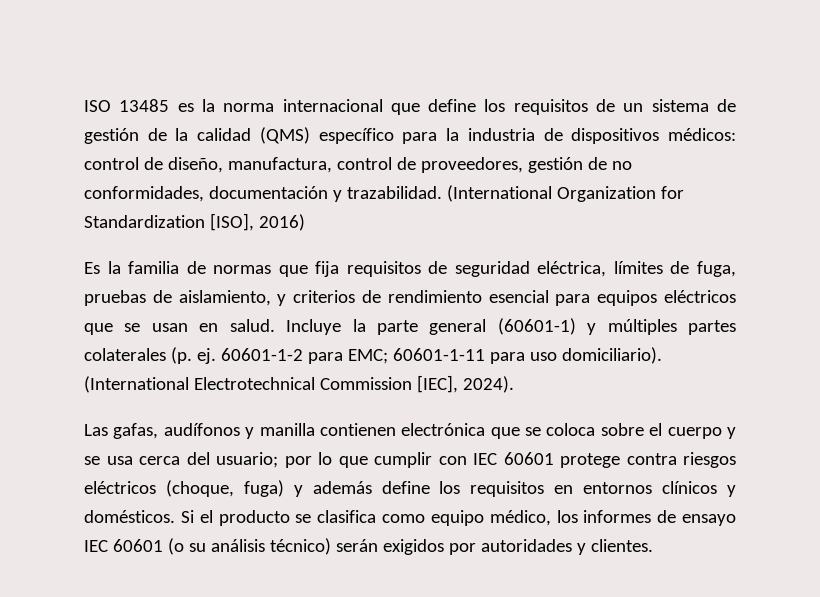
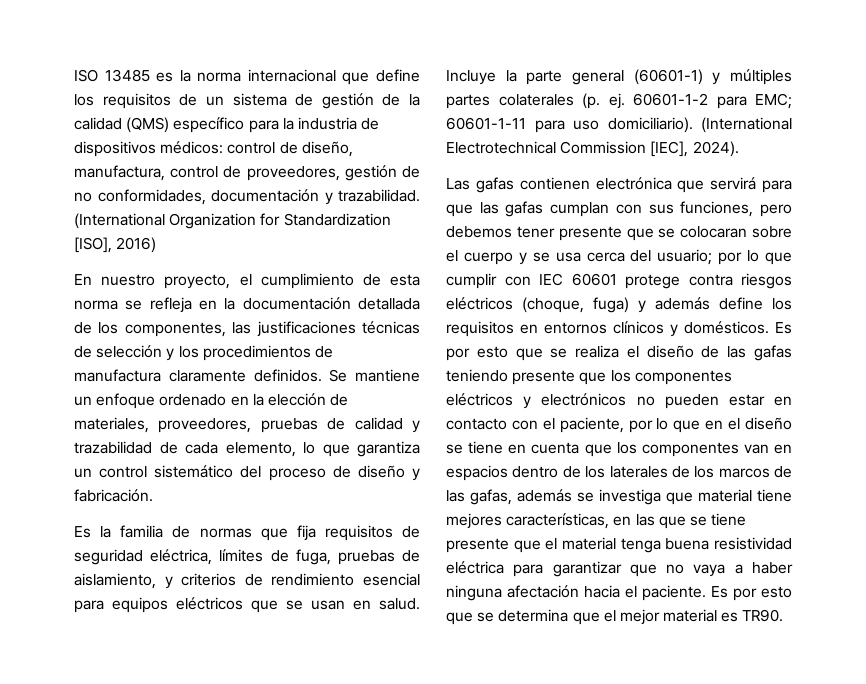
+ En nuestro proyecto, el cumplimiento de esta norma se refleja en la documentación detallada de los componentes, las justificaciones técnicas de selección y los procedimientos de manufactura claramente definidos. Se mantiene un enfoque ordenado en la elección de materiales, proveedores, pruebas de calidad y trazabilidad de cada elemento, lo que garantiza un control sistemático del proceso de diseño y fabricación.
- Las gafas, audífonos y manilla contienen electrónica que se coloca sobre el cuerpo y se usa cerca del usuario; por lo que cumplir con IEC 60601 protege contra riesgos eléctricos (choque, fuga) y además define los requisitos en entornos clínicos y domésticos.
+ Las gafas contienen electrónica que servirá para que las gafas cumplan con sus funciones, pero debemos tener presente que se colocaran sobre el cuerpo y se usa cerca del usuario; por lo que cumplir con IEC 60601 protege contra riesgos eléctricos (choque, fuga) y además define los requisitos en entornos clínicos y domésticos.
- Si el producto se clasifica como equipo médico, los informes de ensayo IEC 60601 (o su análisis técnico) serán exigidos por autoridades y clientes.
+ Es por esto que se realiza el diseño de las gafas teniendo presente que los componentes eléctricos y electrónicos no pueden estar en contacto con el paciente, por lo que en el diseño se tiene en cuenta que los componentes van en espacios dentro de los laterales de los marcos de las gafas, además se investiga que material tiene mejores características, en las que se tiene presente que el material tenga buena resistividad eléctrica para garantizar que no vaya a haber ninguna afectación hacia el paciente. Es por esto que se determina que el mejor material es TR90.

